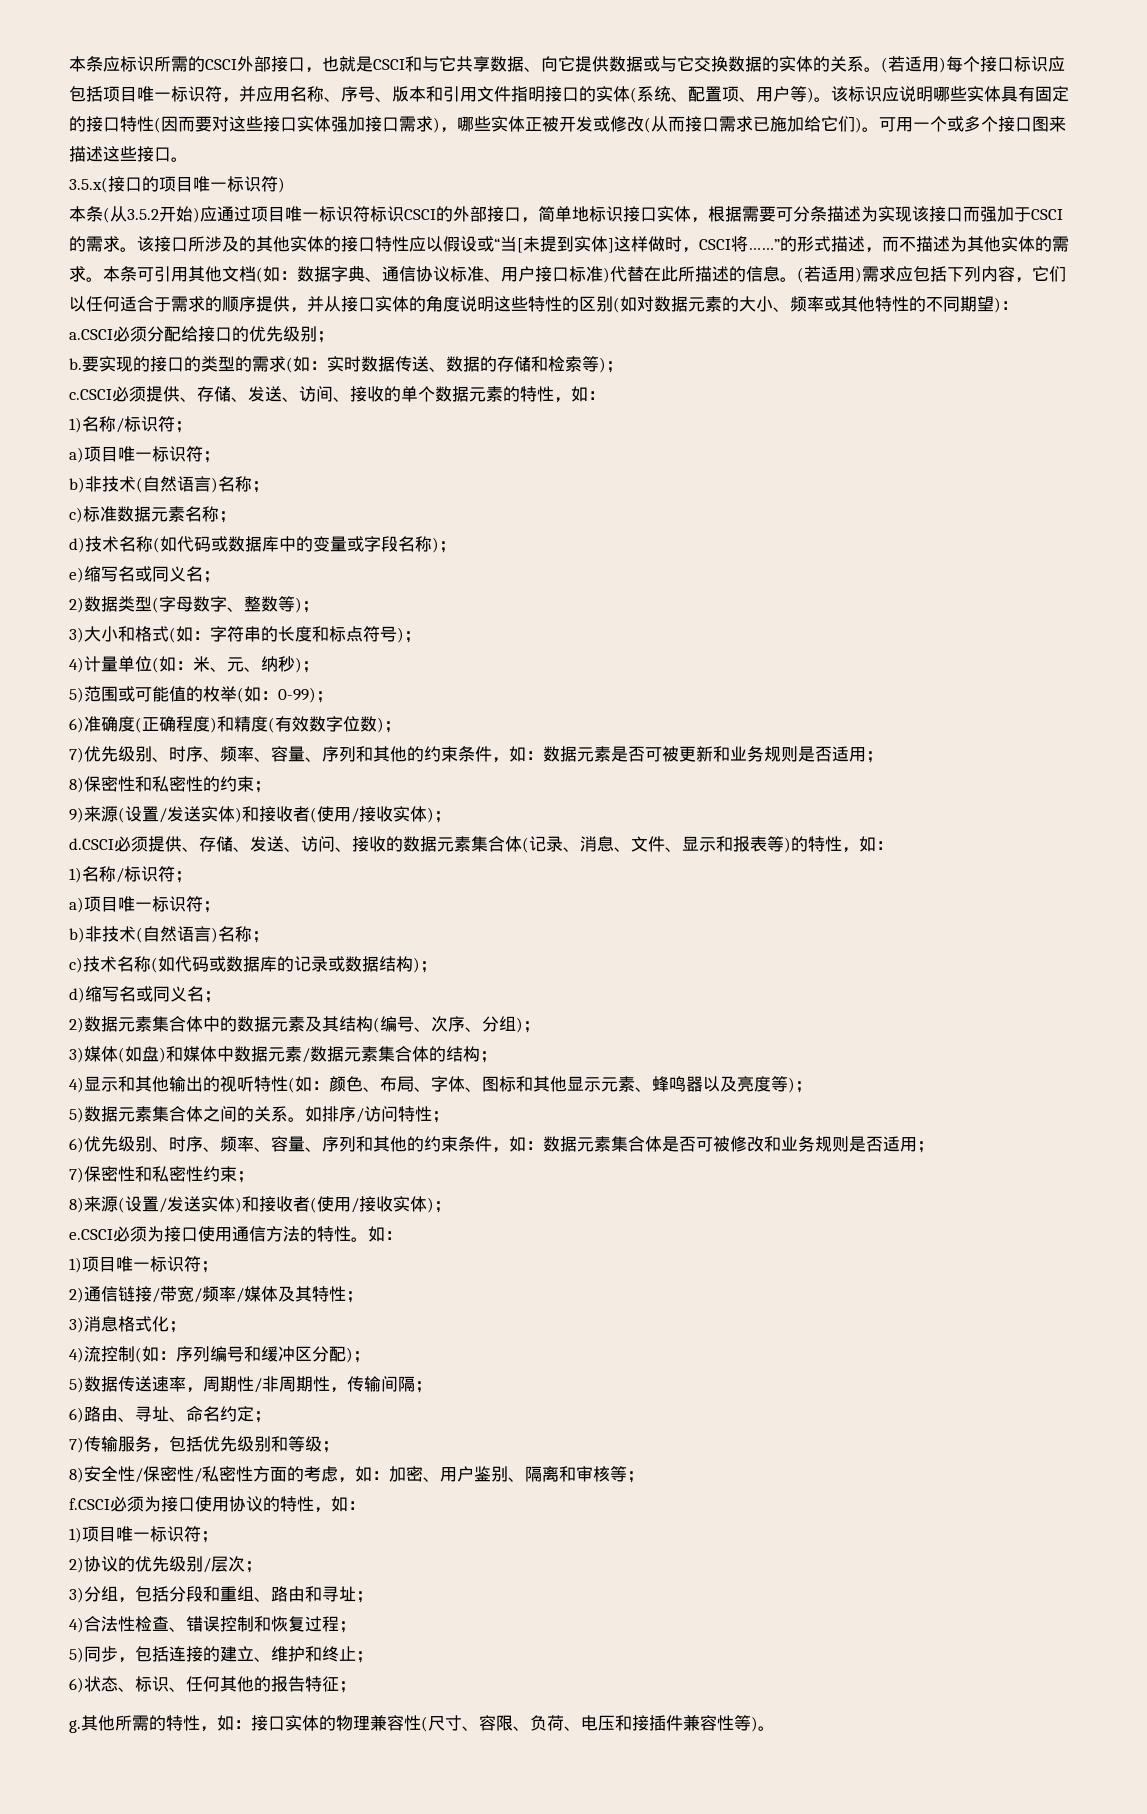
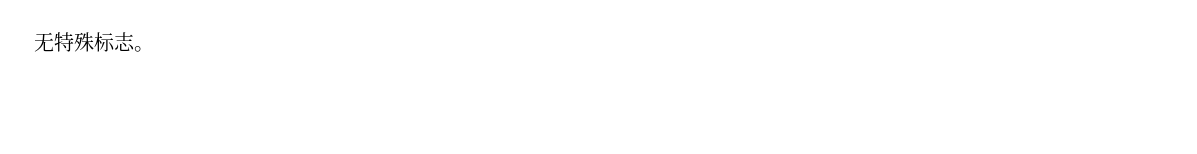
- 本条应标识所需的CSCI外部接口，也就是CSCI和与它共享数据、向它提供数据或与它交换数据的实体的关系。(若适用)每个接口标识应包括项目唯一标识符，并应用名称、序号、版本和引用文件指明接口的实体(系统、配置项、用户等)。该标识应说明哪些实体具有固定的接口特性(因而要对这些接口实体强加接口需求)，哪些实体正被开发或修改(从而接口需求已施加给它们)。可用一个或多个接口图来描述这些接口。
- 3.5.x(接口的项目唯一标识符)
- 本条(从3.5.2开始)应通过项目唯一标识符标识CSCI的外部接口，简单地标识接口实体，根据需要可分条描述为实现该接口而强加于CSCI的需求。该接口所涉及的其他实体的接口特性应以假设或“当[未提到实体]这样做时，CSCI将……”的形式描述，而不描述为其他实体的需求。本条可引用其他文档(如：数据字典、通信协议标准、用户接口标准)代替在此所描述的信息。(若适用)需求应包括下列内容，它们以任何适合于需求的顺序提供，并从接口实体的角度说明这些特性的区别(如对数据元素的大小、频率或其他特性的不同期望)：
- a.CSCI必须分配给接口的优先级别；
- b.要实现的接口的类型的需求(如：实时数据传送、数据的存储和检索等)；
- c.CSCI必须提供、存储、发送、访间、接收的单个数据元素的特性，如：
- 1)名称/标识符；
- a)项目唯一标识符；
- b)非技术(自然语言)名称；
- c)标准数据元素名称；
- d)技术名称(如代码或数据库中的变量或字段名称)；
- e)缩写名或同义名；
- 2)数据类型(字母数字、整数等)；
- 3)大小和格式(如：字符串的长度和标点符号)；
- 4)计量单位(如：米、元、纳秒)；
- 5)范围或可能值的枚举(如：0-99)；
- 6)准确度(正确程度)和精度(有效数字位数)；
- 7)优先级别、时序、频率、容量、序列和其他的约束条件，如：数据元素是否可被更新和业务规则是否适用；
- 8)保密性和私密性的约束；
- 9)来源(设置/发送实体)和接收者(使用/接收实体)；
- d.CSCI必须提供、存储、发送、访问、接收的数据元素集合体(记录、消息、文件、显示和报表等)的特性，如：
- 1)名称/标识符；
- a)项目唯一标识符；
- b)非技术(自然语言)名称；
- c)技术名称(如代码或数据库的记录或数据结构)；
- d)缩写名或同义名；
- 2)数据元素集合体中的数据元素及其结构(编号、次序、分组)；
- 3)媒体(如盘)和媒体中数据元素/数据元素集合体的结构；
- 4)显示和其他输出的视听特性(如：颜色、布局、字体、图标和其他显示元素、蜂鸣器以及亮度等)；
- 5)数据元素集合体之间的关系。如排序/访问特性；
- 6)优先级别、时序、频率、容量、序列和其他的约束条件，如：数据元素集合体是否可被修改和业务规则是否适用；
- 7)保密性和私密性约束；
- 8)来源(设置/发送实体)和接收者(使用/接收实体)；
- e.CSCI必须为接口使用通信方法的特性。如：
- 1)项目唯一标识符；
- 2)通信链接/带宽/频率/媒体及其特性；
- 3)消息格式化；
- 4)流控制(如：序列编号和缓冲区分配)；
- 5)数据传送速率，周期性/非周期性，传输间隔；
- 6)路由、寻址、命名约定；
- 7)传输服务，包括优先级别和等级；
- 8)安全性/保密性/私密性方面的考虑，如：加密、用户鉴别、隔离和审核等；
- f.CSCI必须为接口使用协议的特性，如：
- 1)项目唯一标识符；
- 2)协议的优先级别/层次；
- 3)分组，包括分段和重组、路由和寻址；
- 4)合法性检查、错误控制和恢复过程；
- 5)同步，包括连接的建立、维护和终止；
- 6)状态、标识、任何其他的报告特征；
- g.其他所需的特性，如：接口实体的物理兼容性(尺寸、容限、负荷、电压和接插件兼容性等)。
+ 无特殊标志。

